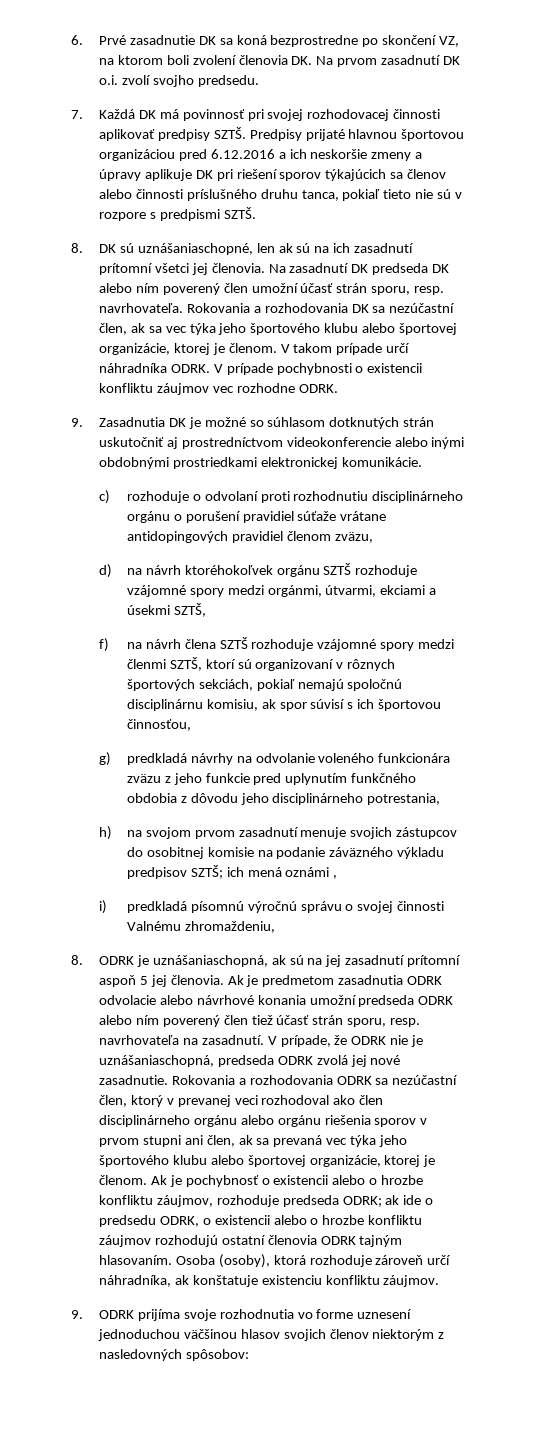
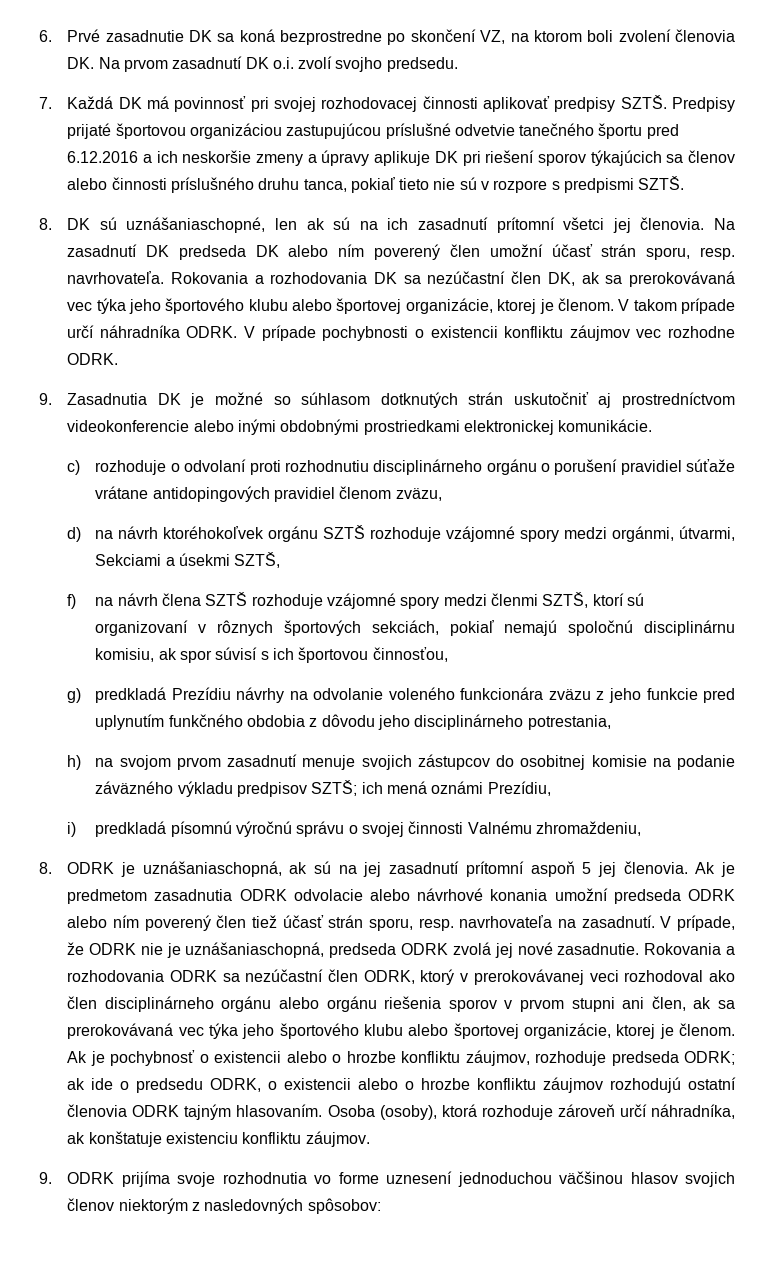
- Predpisy prijaté hlavnou športovou organizáciou pred 6.12.2016 a ich neskoršie zmeny a úpravy aplikuje DK pri riešení sporov týkajúcich sa členov alebo činnosti príslušného druhu tanca, pokiaľ tieto nie sú v rozpore s predpismi SZTŠ.
+ Predpisy prijaté športovou organizáciou zastupujúcou príslušné odvetvie tanečného športu pred 6.12.2016 a ich neskoršie zmeny a úpravy aplikuje DK pri riešení sporov týkajúcich sa členov alebo činnosti príslušného druhu tanca, pokiaľ tieto nie sú v rozpore s predpismi SZTŠ.
- Rokovania a rozhodovania DK sa nezúčastní člen, ak sa vec týka jeho športového klubu alebo športovej organizácie, ktorej je členom.
+ Rokovania a rozhodovania DK sa nezúčastní člen DK, ak sa prerokovávaná vec týka jeho športového klubu alebo športovej organizácie, ktorej je členom.
- d) na návrh ktoréhokoľvek orgánu SZTŠ rozhoduje vzájomné spory medzi orgánmi, útvarmi, ekciami a úsekmi SZTŠ,
+ d) na návrh ktoréhokoľvek orgánu SZTŠ rozhoduje vzájomné spory medzi orgánmi, útvarmi, Sekciami a úsekmi SZTŠ,
- g) predkladá návrhy na odvolanie voleného funkcionára zväzu z jeho funkcie pred uplynutím funkčného obdobia z dôvodu jeho disciplinárneho potrestania,
+ g) predkladá Prezídiu návrhy na odvolanie voleného funkcionára zväzu z jeho funkcie pred uplynutím funkčného obdobia z dôvodu jeho disciplinárneho potrestania,
- h) na svojom prvom zasadnutí menuje svojich zástupcov do osobitnej komisie na podanie záväzného výkladu predpisov SZTŠ; ich mená oznámi ,
+ h) na svojom prvom zasadnutí menuje svojich zástupcov do osobitnej komisie na podanie záväzného výkladu predpisov SZTŠ; ich mená oznámi Prezídiu,
- Rokovania a rozhodovania ODRK sa nezúčastní člen, ktorý v prevanej veci rozhodoval ako člen disciplinárneho orgánu alebo orgánu riešenia sporov v prvom stupni ani člen, ak sa prevaná vec týka jeho športového klubu alebo športovej organizácie, ktorej je členom.
+ Rokovania a rozhodovania ODRK sa nezúčastní člen ODRK, ktorý v prerokovávanej veci rozhodoval ako člen disciplinárneho orgánu alebo orgánu riešenia sporov v prvom stupni ani člen, ak sa prerokovávaná vec týka jeho športového klubu alebo športovej organizácie, ktorej je členom.

